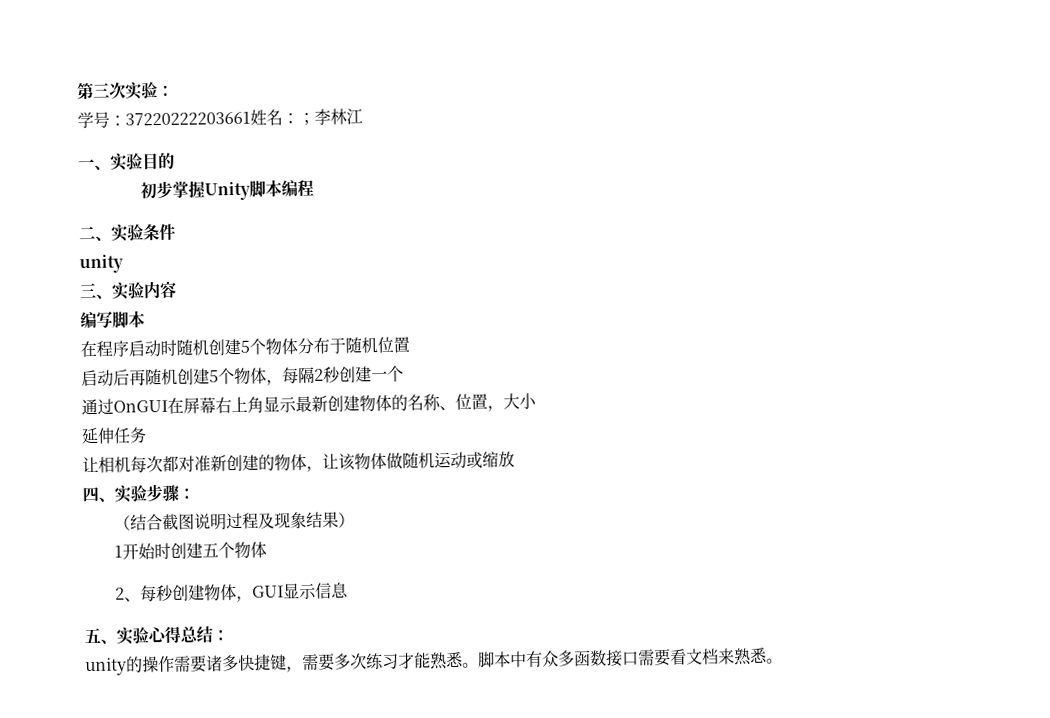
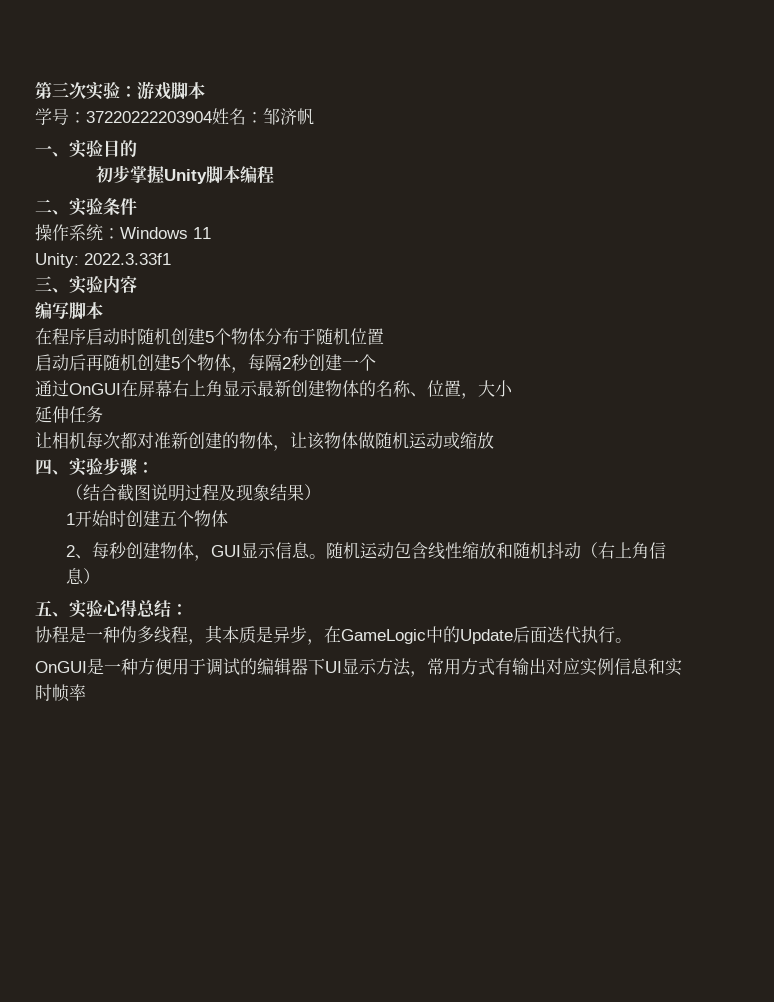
- 第三次实验：
+ 第三次实验：游戏脚本
- 学号：37220222203661姓名：；李林江
+ 学号：37220222203904姓名：邹济帆
  二、实验条件
- unity
+ 操作系统：Windows 11
+ Unity: 2022.3.33f1
- 2、每秒创建物体，GUI显示信息
+ 2、每秒创建物体，GUI显示信息。随机运动包含线性缩放和随机抖动（右上角信息）
- unity的操作需要诸多快捷键，需要多次练习才能熟悉。脚本中有众多函数接口需要看文档来熟悉。
+ 协程是一种伪多线程，其本质是异步，在GameLogic中的Update后面迭代执行。
+ OnGUI是一种方便用于调试的编辑器下UI显示方法，常用方式有输出对应实例信息和实时帧率

